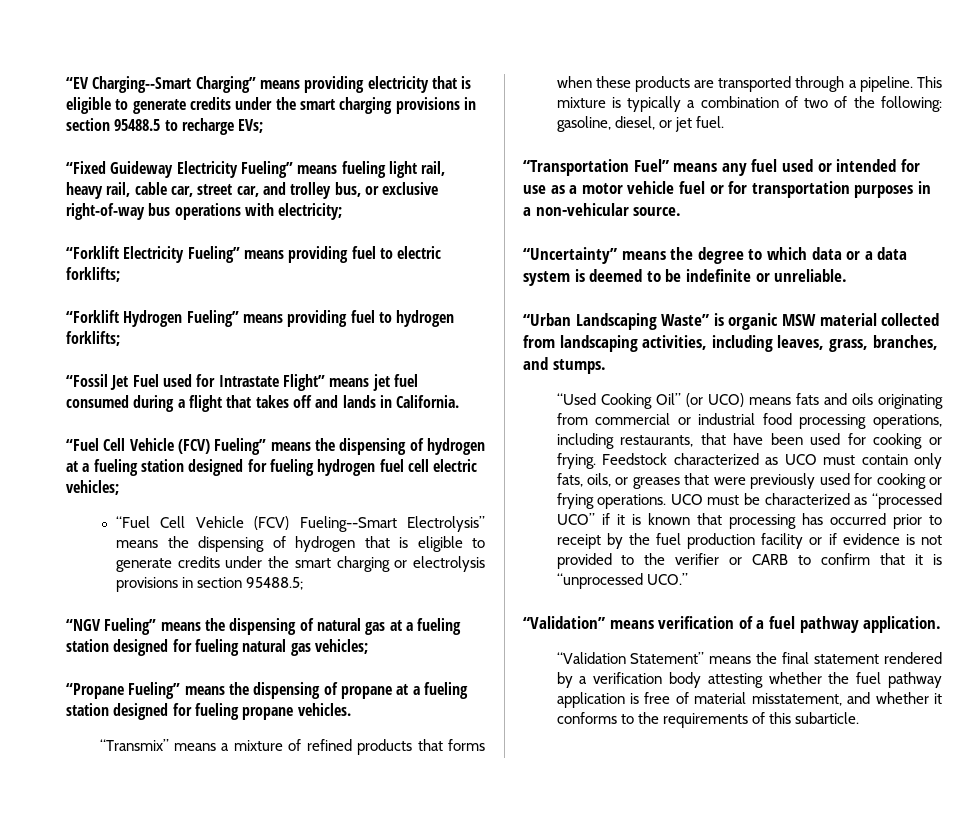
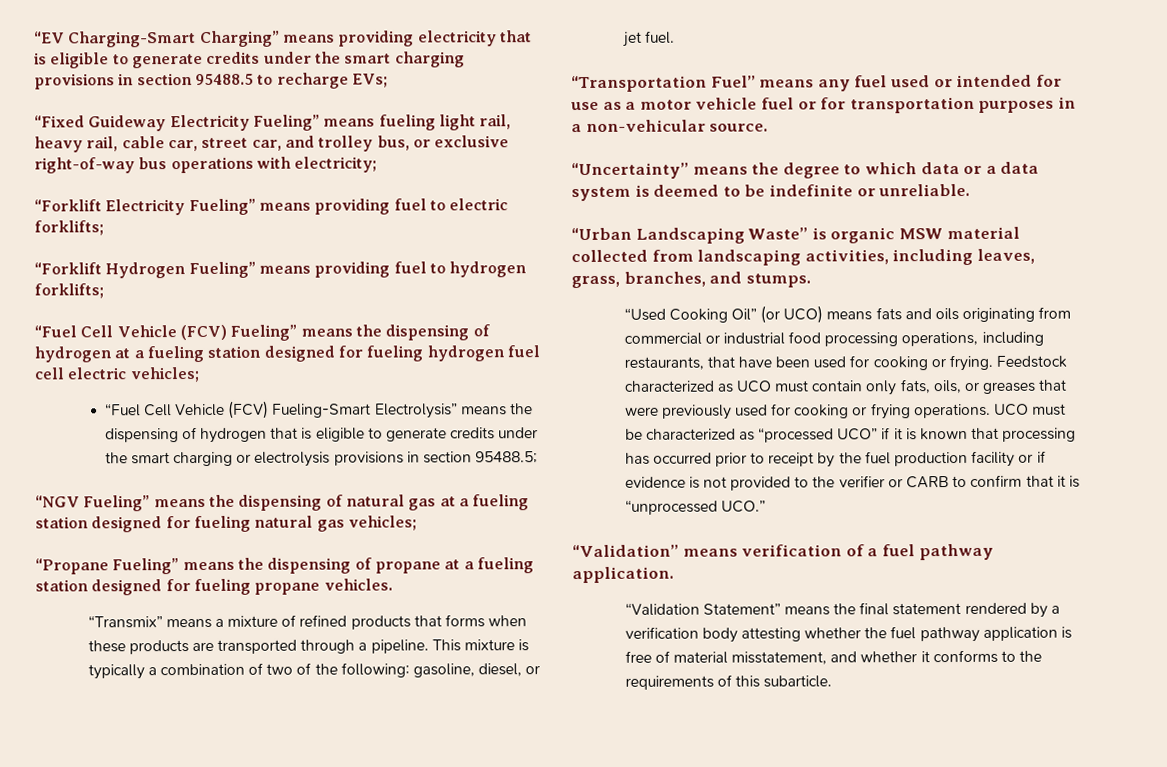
- “EV Charging--Smart Charging” means providing electricity that is eligible to generate credits under the smart charging provisions in section 95488.5 to recharge EVs;
+ “EV Charging-Smart Charging” means providing electricity that is eligible to generate credits under the smart charging provisions in section 95488.5 to recharge EVs;
- “Fossil Jet Fuel used for Intrastate Flight” means jet fuel consumed during a flight that takes off and lands in California.
- “Fuel Cell Vehicle (FCV) Fueling--Smart Electrolysis” means the dispensing of hydrogen that is eligible to generate credits under the smart charging or electrolysis provisions in section 95488.5;
+ “Fuel Cell Vehicle (FCV) Fueling-Smart Electrolysis” means the dispensing of hydrogen that is eligible to generate credits under the smart charging or electrolysis provisions in section 95488.5;

